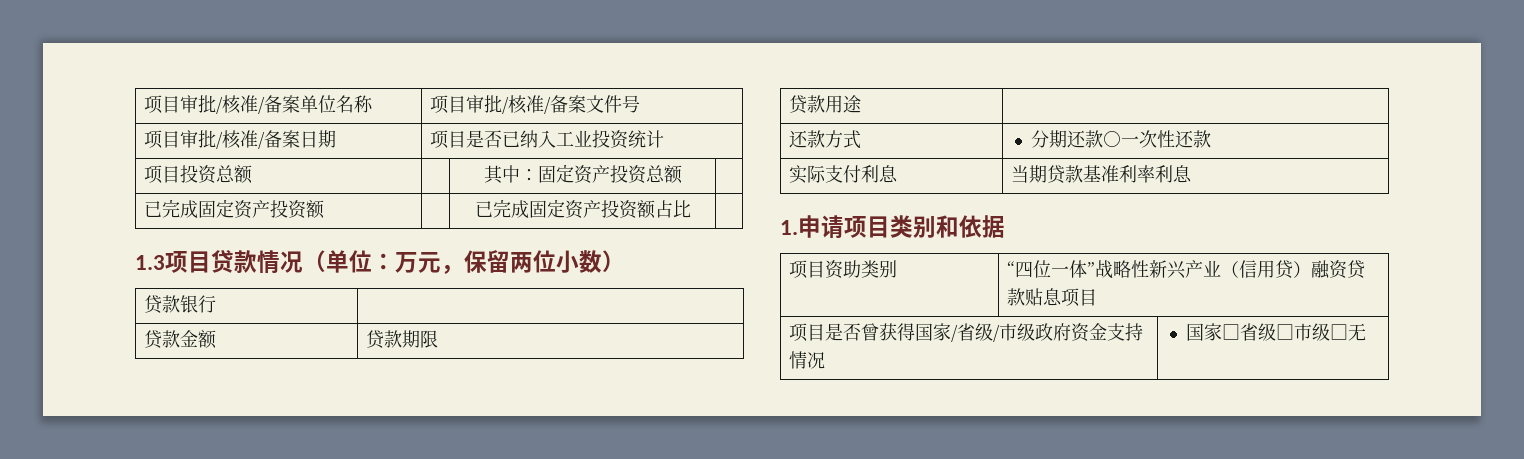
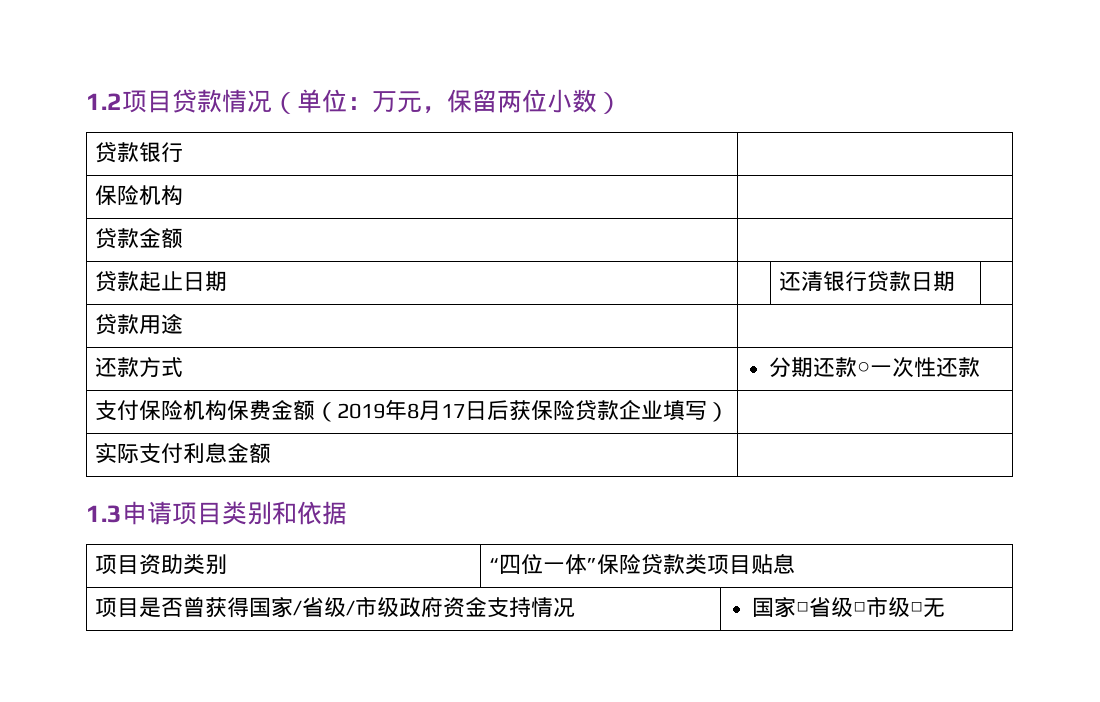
- 项目审批/核准/备案单位名称 | 项目审批/核准/备案文件号
- 项目审批/核准/备案日期 | 项目是否已纳入工业投资统计
- 项目投资总额 | | 其中：固定资产投资总额 |
- 已完成固定资产投资额 | | 已完成固定资产投资额占比 |
- 1.3项目贷款情况（单位：万元，保留两位小数）
+ 1.2项目贷款情况（单位：万元，保留两位小数）
+ 保险机构 |
- 贷款金额 | 贷款期限
+ 贷款金额 |
+ 贷款起止日期 | | 还清银行贷款日期 |
- 实际支付利息 | 当期贷款基准利率利息
- 1.申请项目类别和依据
+ 支付保险机构保费金额（2019年8月17日后获保险贷款企业填写） |
+ 实际支付利息金额 |
+ 1.3申请项目类别和依据
- 项目资助类别 | “四位一体”战略性新兴产业（信用贷）融资贷款贴息项目
+ 项目资助类别 | “四位一体”保险贷款类项目贴息

